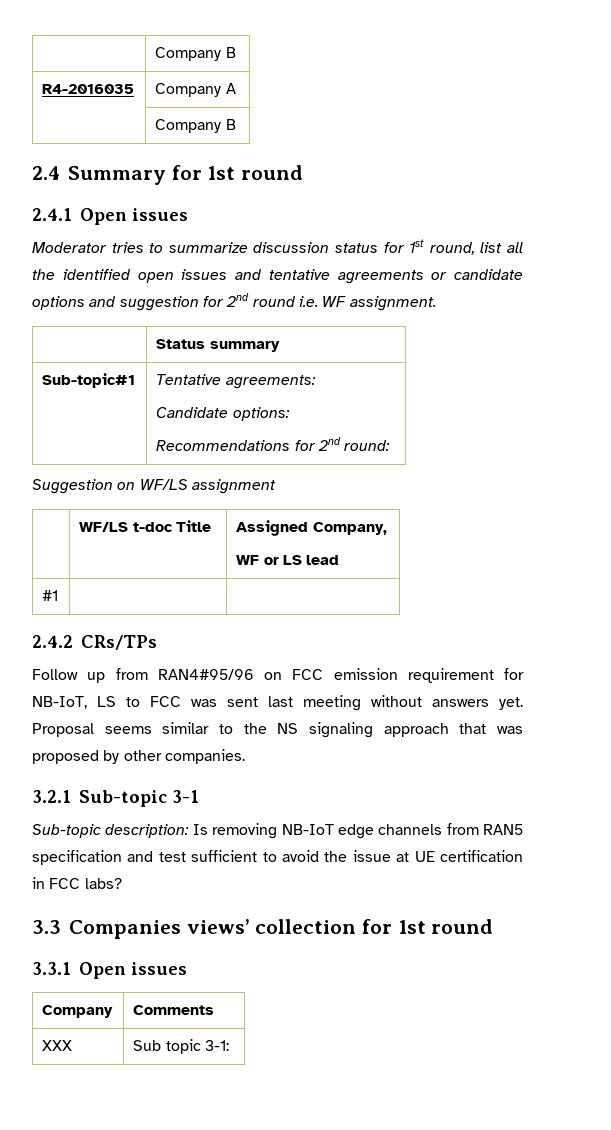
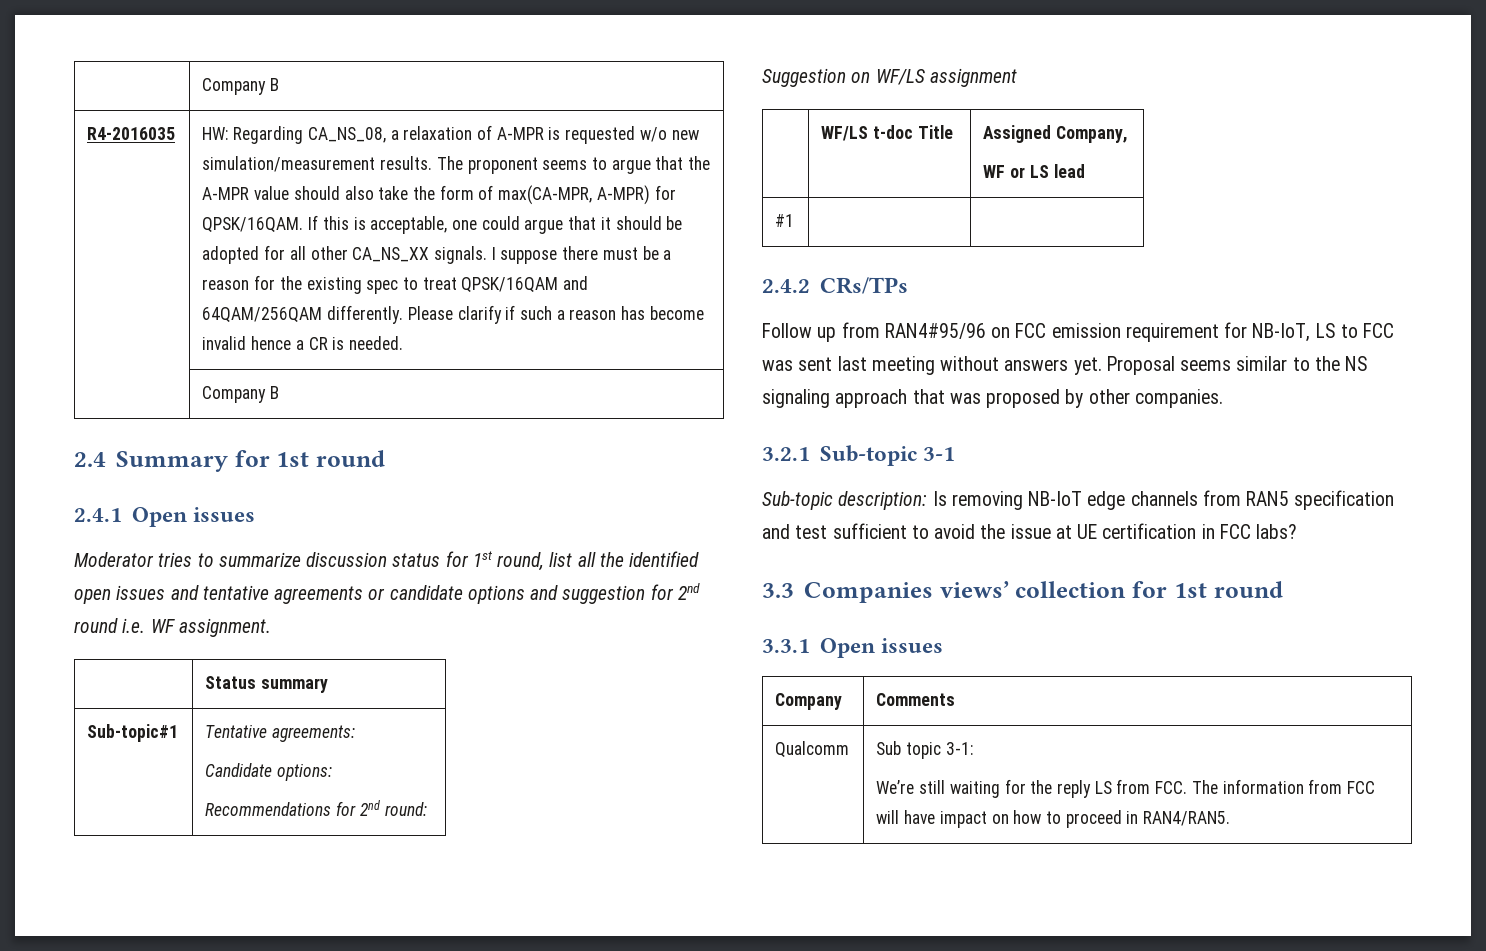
- Company A
+ HW: Regarding CA_NS_08, a relaxation of A-MPR is requested w/o new simulation/measurement results. The proponent seems to argue that the A-MPR value should also take the form of max(CA-MPR, A-MPR) for QPSK/16QAM. If this is acceptable, one could argue that it should be adopted for all other CA_NS_XX signals. I suppose there must be a reason for the existing spec to treat QPSK/16QAM and 64QAM/256QAM differently. Please clarify if such a reason has become invalid hence a CR is needed.
- XXX | Sub topic 3-1:
+ Qualcomm | Sub topic 3-1:
+ We’re still waiting for the reply LS from FCC. The information from FCC will have impact on how to proceed in RAN4/RAN5.

